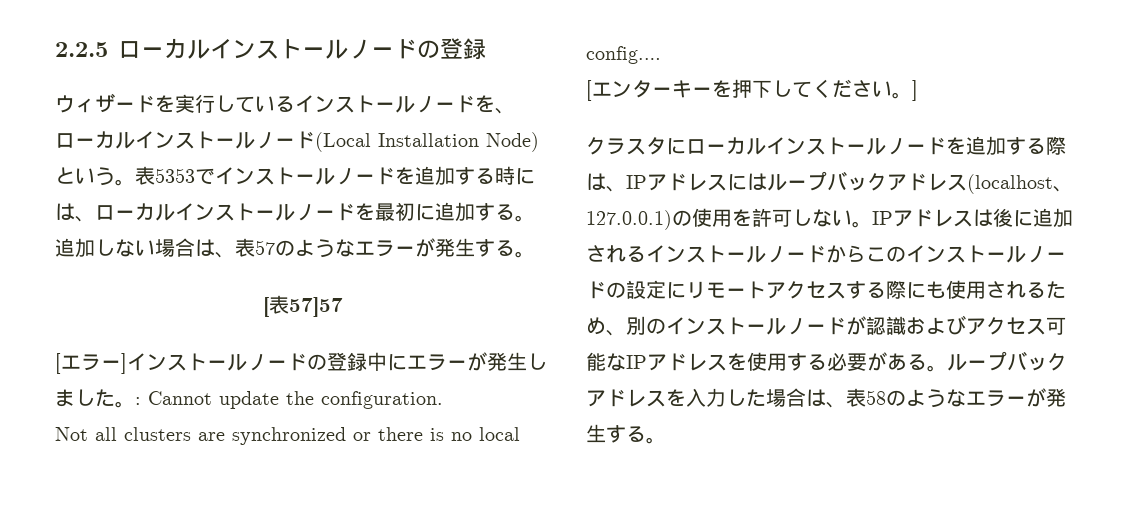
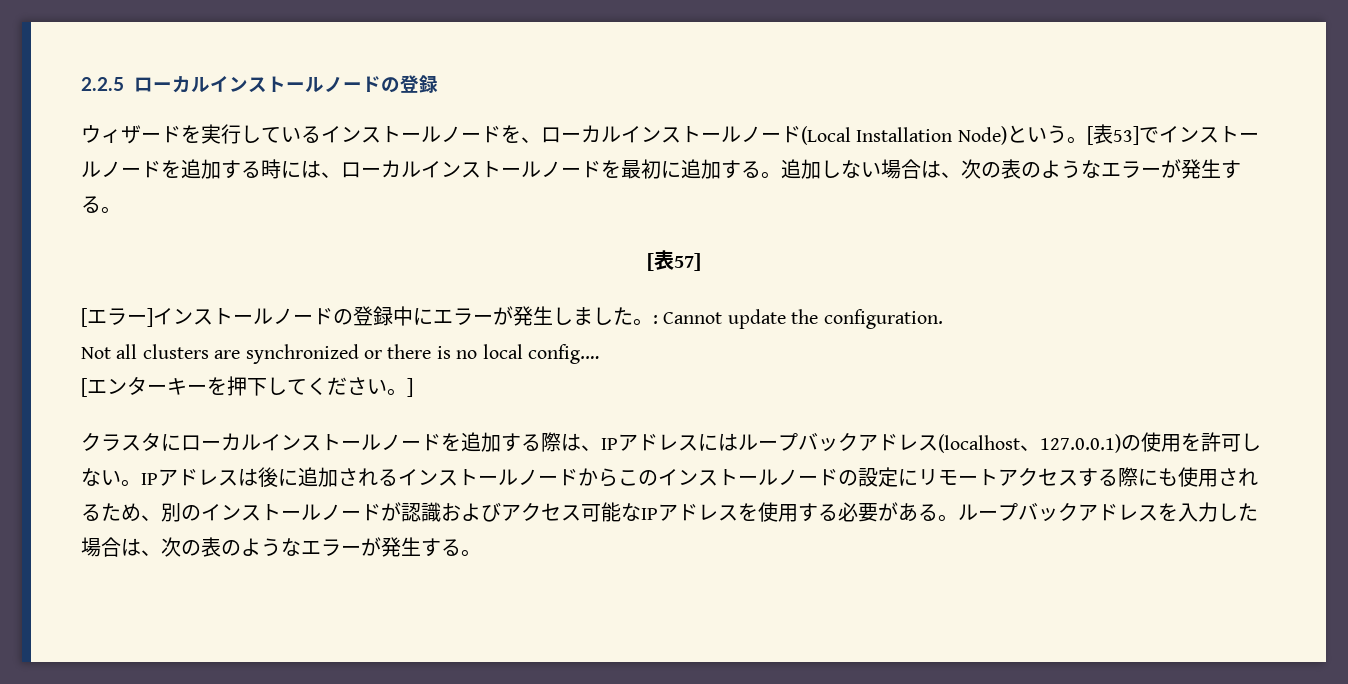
- 表5353でインストールノードを追加する時には、ローカルインストールノードを最初に追加する。
+ [表53]でインストールノードを追加する時には、ローカルインストールノードを最初に追加する。
- 追加しない場合は、表57のようなエラーが発生する。
+ 追加しない場合は、次の表のようなエラーが発生する。
- [表57]57
+ [表57]
- ループバックアドレスを入力した場合は、表58のようなエラーが発生する。
+ ループバックアドレスを入力した場合は、次の表のようなエラーが発生する。

